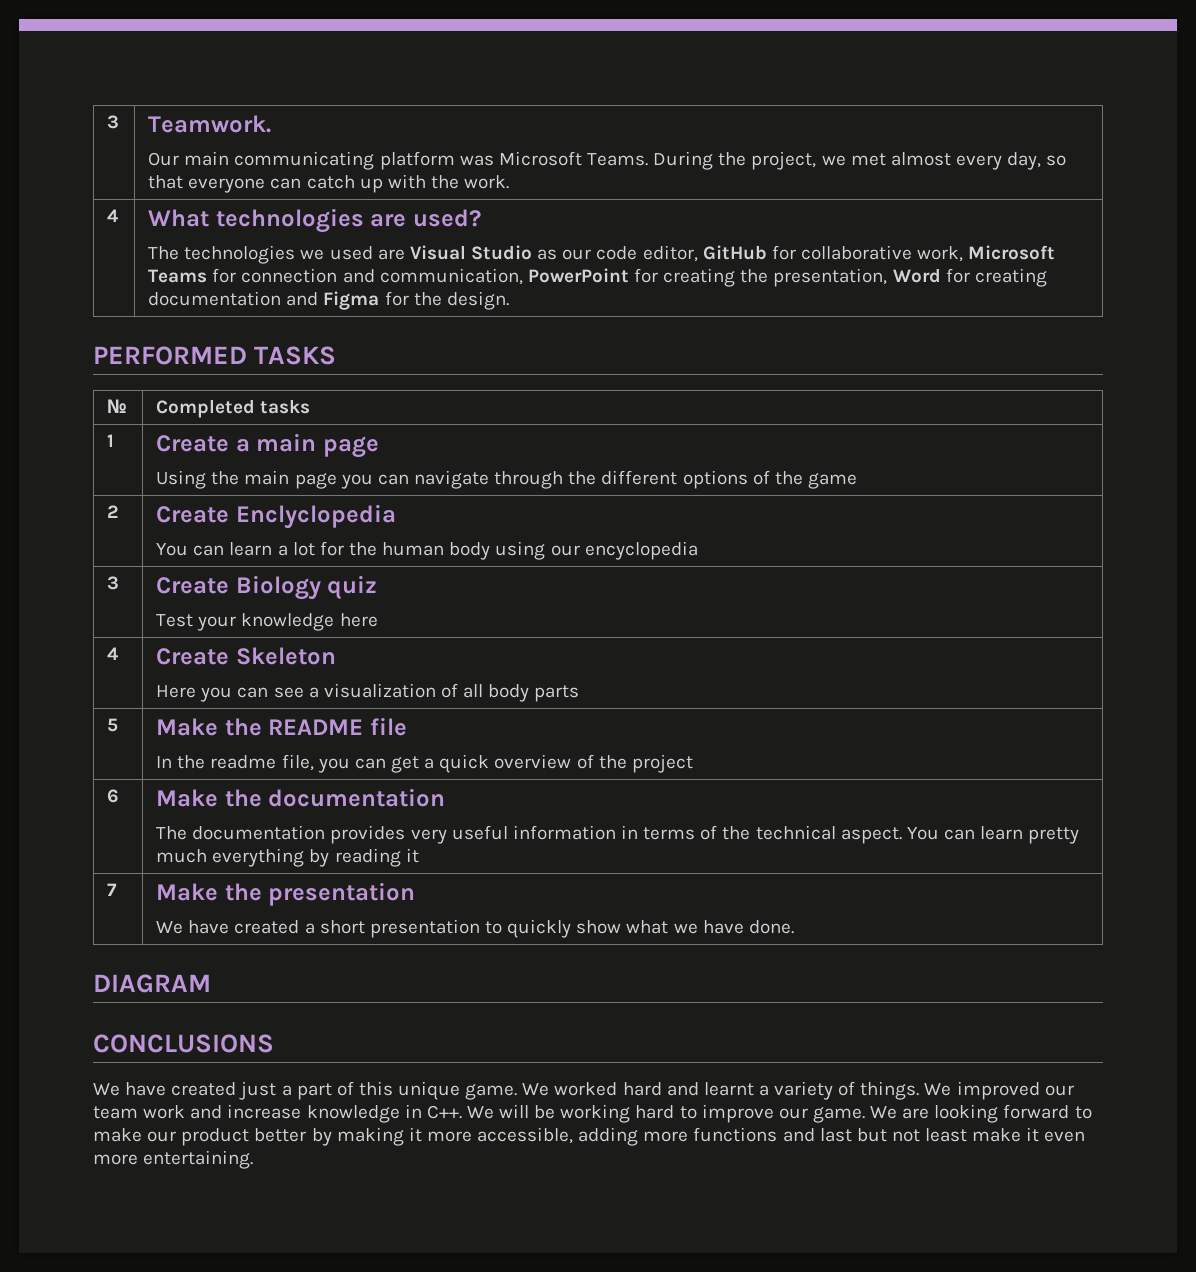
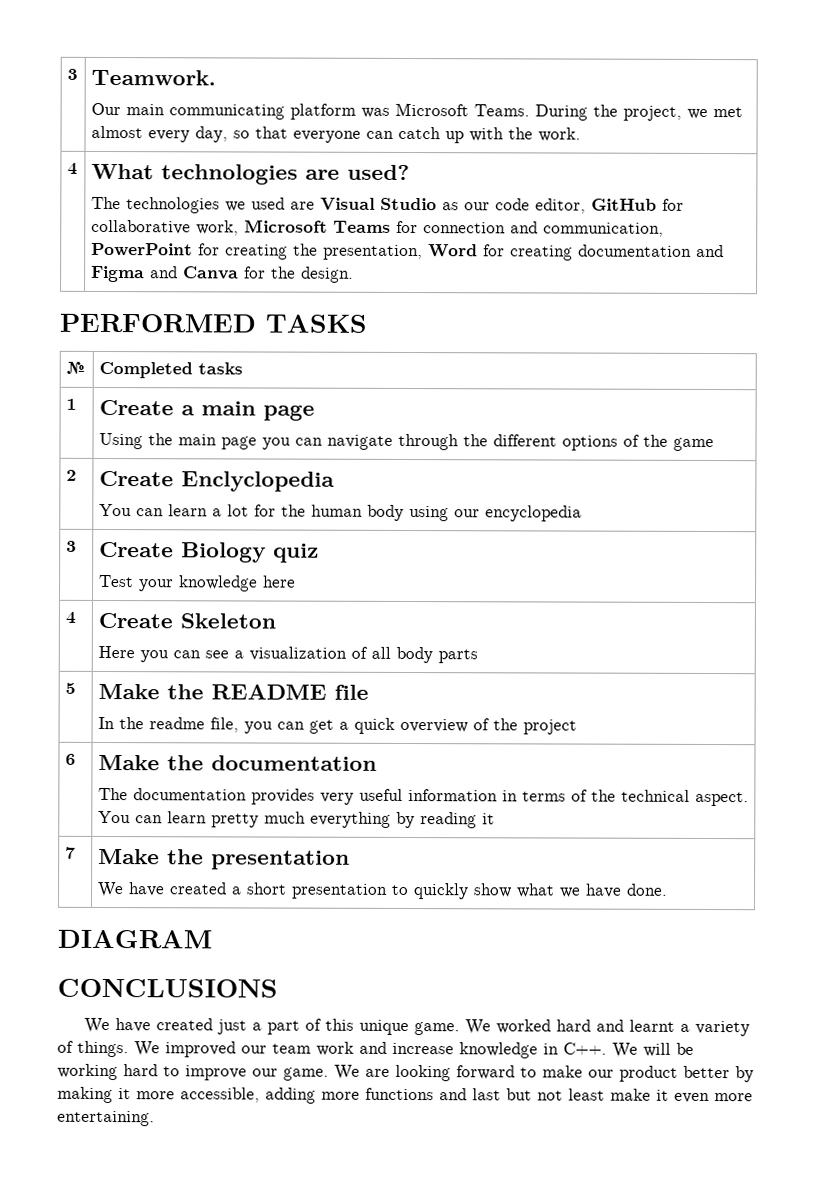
- The technologies we used are Visual Studio as our code editor, GitHub for collaborative work, Microsoft Teams for connection and communication, PowerPoint for creating the presentation, Word for creating documentation and Figma for the design.
+ The technologies we used are Visual Studio as our code editor, GitHub for collaborative work, Microsoft Teams for connection and communication, PowerPoint for creating the presentation, Word for creating documentation and Figma and Canva for the design.

